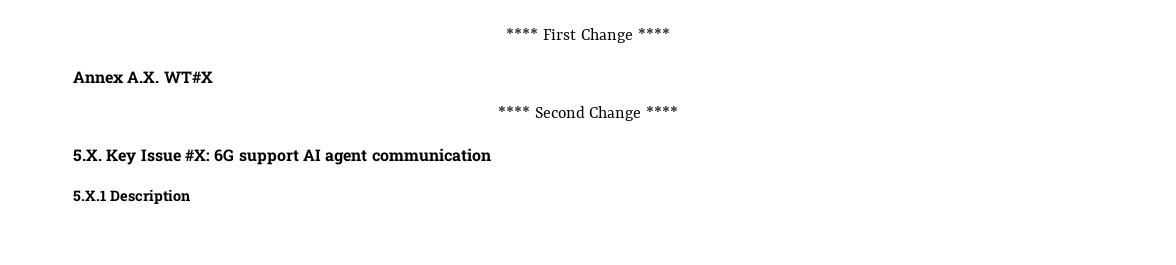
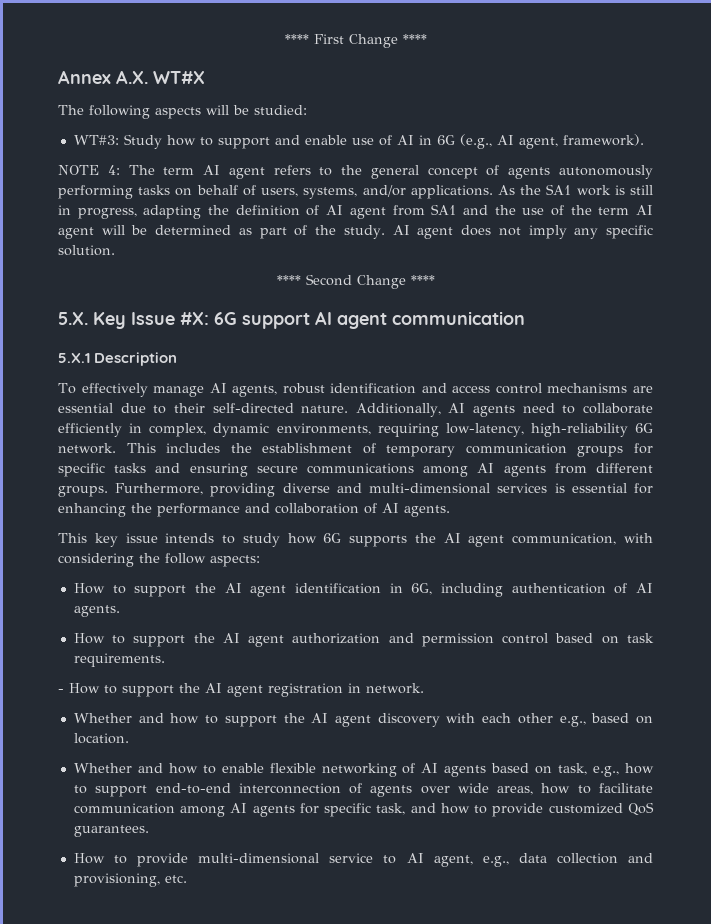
+ The following aspects will be studied:
+ WT#3: Study how to support and enable use of AI in 6G (e.g., AI agent, framework).
+ NOTE 4: The term AI agent refers to the general concept of agents autonomously performing tasks on behalf of users, systems, and/or applications. As the SA1 work is still in progress, adapting the definition of AI agent from SA1 and the use of the term AI agent will be determined as part of the study. AI agent does not imply any specific solution.
+ To effectively manage AI agents, robust identification and access control mechanisms are essential due to their self-directed nature. Additionally, AI agents need to collaborate efficiently in complex, dynamic environments, requiring low-latency, high-reliability 6G network. This includes the establishment of temporary communication groups for specific tasks and ensuring secure communications among AI agents from different groups. Furthermore, providing diverse and multi-dimensional services is essential for enhancing the performance and collaboration of AI agents.
+ This key issue intends to study how 6G supports the AI agent communication, with considering the follow aspects:
+ How to support the AI agent identification in 6G, including authentication of AI agents.
+ How to support the AI agent authorization and permission control based on task requirements.
+ - How to support the AI agent registration in network.
+ Whether and how to support the AI agent discovery with each other e.g., based on location.
+ Whether and how to enable flexible networking of AI agents based on task, e.g., how to support end-to-end interconnection of agents over wide areas, how to facilitate communication among AI agents for specific task, and how to provide customized QoS guarantees.
+ How to provide multi-dimensional service to AI agent, e.g., data collection and provisioning, etc.

